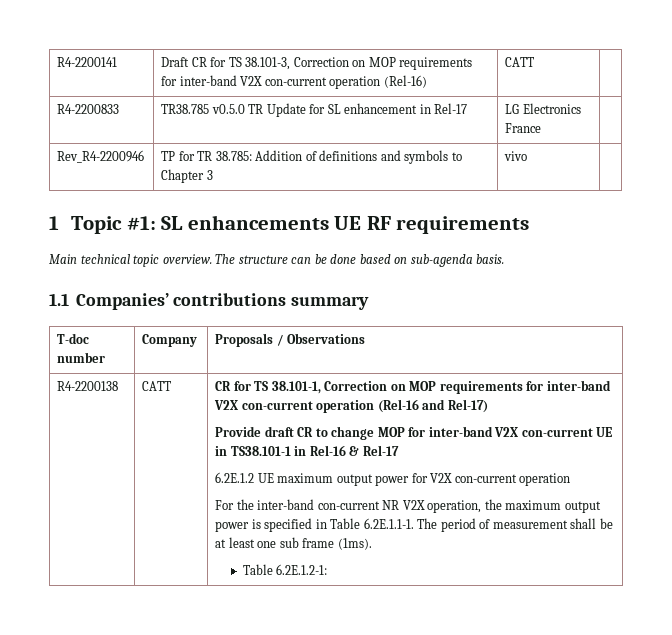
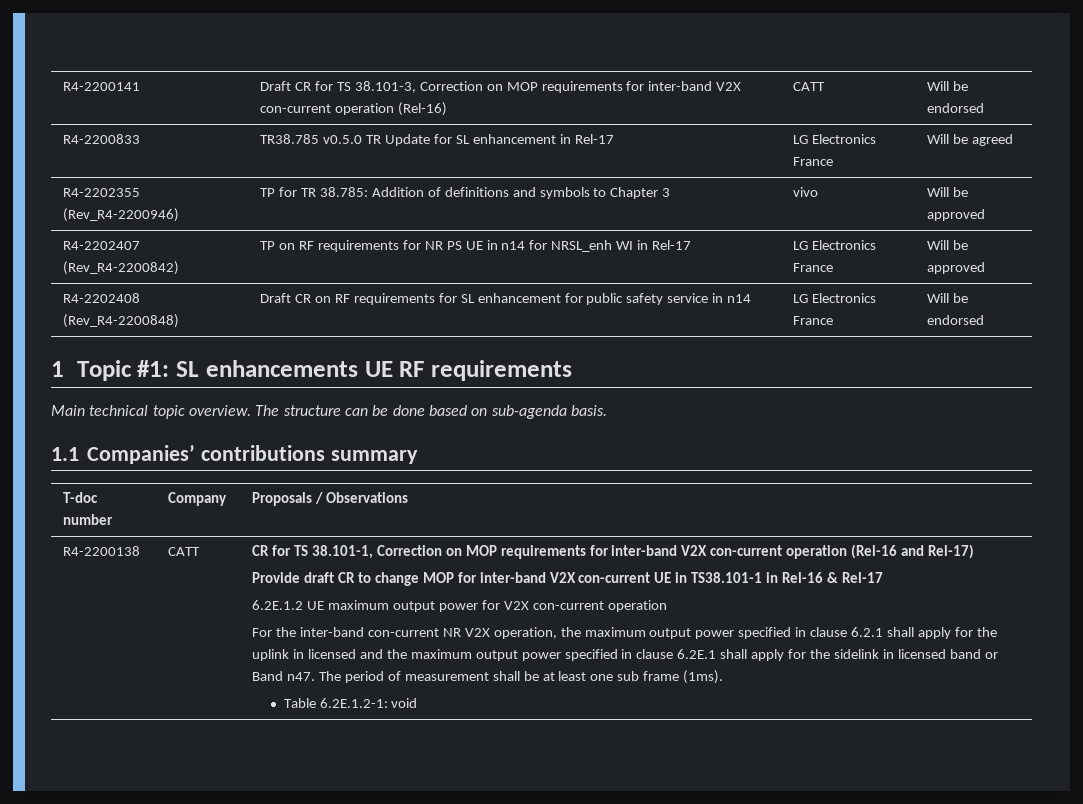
- R4-2200141 | Draft CR for TS 38.101-3, Correction on MOP requirements for inter-band V2X con-current operation (Rel-16) | CATT |
+ R4-2200141 | Draft CR for TS 38.101-3, Correction on MOP requirements for inter-band V2X con-current operation (Rel-16) | CATT | Will be endorsed
- R4-2200833 | TR38.785 v0.5.0 TR Update for SL enhancement in Rel-17 | LG Electronics France |
- Rev_R4-2200946 | TP for TR 38.785: Addition of definitions and symbols to Chapter 3 | vivo |
+ R4-2200833 | TR38.785 v0.5.0 TR Update for SL enhancement in Rel-17 | LG Electronics France | Will be agreed
+ R4-2202355 (Rev_R4-2200946) | TP for TR 38.785: Addition of definitions and symbols to Chapter 3 | vivo | Will be approved
+ R4-2202407 (Rev_R4-2200842) | TP on RF requirements for NR PS UE in n14 for NRSL_enh WI in Rel-17 | LG Electronics France | Will be approved
+ R4-2202408 (Rev_R4-2200848) | Draft CR on RF requirements for SL enhancement for public safety service in n14 | LG Electronics France | Will be endorsed
- For the inter-band con-current NR V2X operation, the maximum output power is specified in Table 6.2E.1.1-1. The period of measurement shall be at least one sub frame (1ms).
+ For the inter-band con-current NR V2X operation, the maximum output power specified in clause 6.2.1 shall apply for the uplink in licensed and the maximum output power specified in clause 6.2E.1 shall apply for the sidelink in licensed band or Band n47. The period of measurement shall be at least one sub frame (1ms).
- Table 6.2E.1.2-1:
+ Table 6.2E.1.2-1: void

